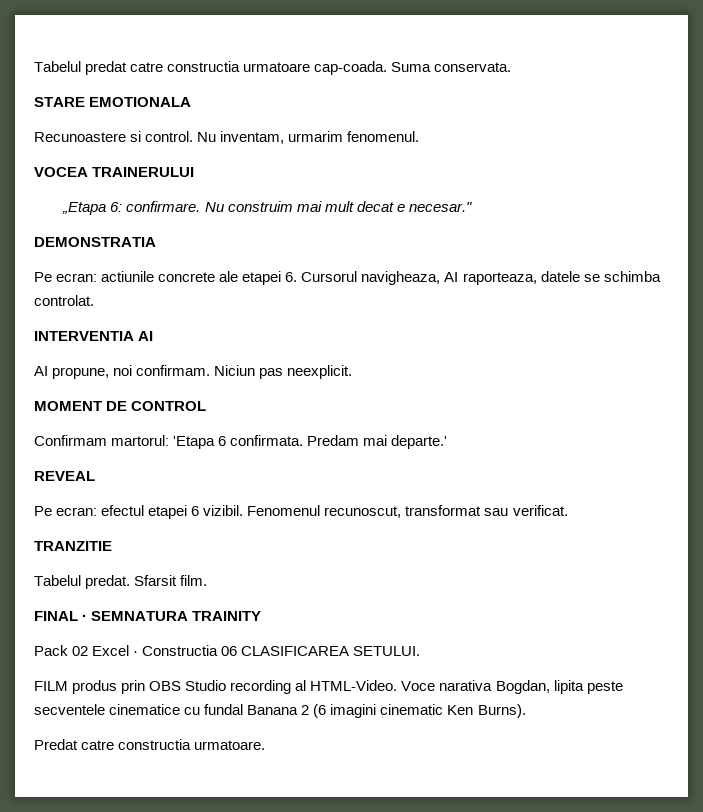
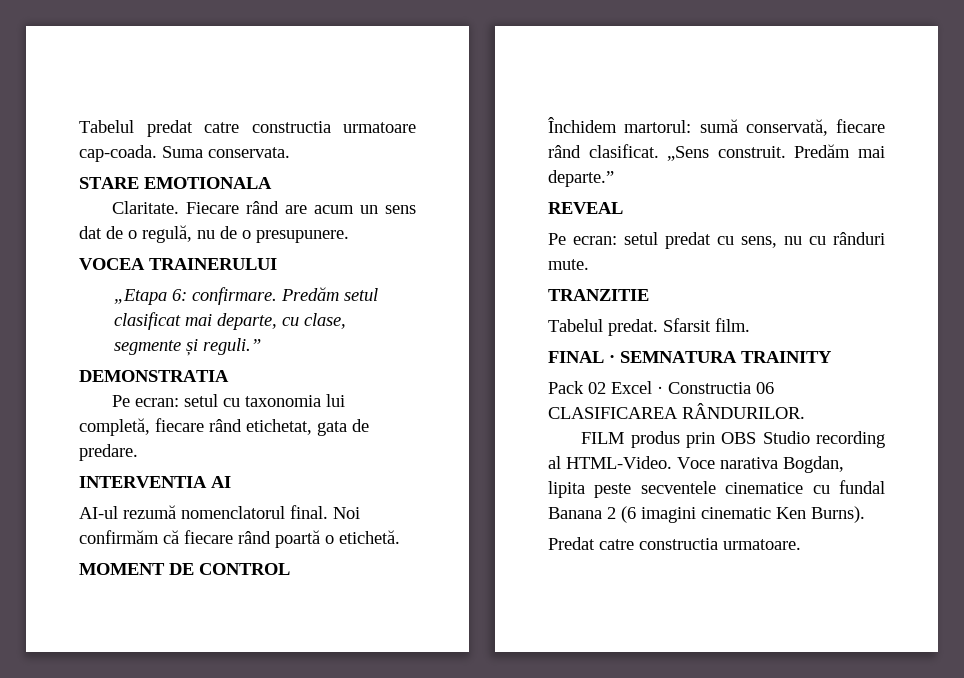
- Recunoastere si control. Nu inventam, urmarim fenomenul.
+ Claritate. Fiecare rând are acum un sens dat de o regulă, nu de o presupunere.
- Nu construim mai mult decat e necesar."
+ Predăm setul clasificat mai departe, cu clase, segmente și reguli.”
  DEMONSTRATIA
- Pe ecran: actiunile concrete ale etapei 6. Cursorul navigheaza, AI raporteaza, datele se schimba controlat.
+ Pe ecran: setul cu taxonomia lui completă, fiecare rând etichetat, gata de predare.
  INTERVENTIA AI
- AI propune, noi confirmam. Niciun pas neexplicit.
+ AI-ul rezumă nomenclatorul final. Noi confirmăm că fiecare rând poartă o etichetă.
  MOMENT DE CONTROL
- Confirmam martorul: 'Etapa 6 confirmata. Predam mai departe.'
+ Închidem martorul: sumă conservată, fiecare rând clasificat. „Sens construit. Predăm mai departe.”
  REVEAL
- Pe ecran: efectul etapei 6 vizibil. Fenomenul recunoscut, transformat sau verificat.
+ Pe ecran: setul predat cu sens, nu cu rânduri mute.
- Pack 02 Excel · Constructia 06 CLASIFICAREA SETULUI.
+ Pack 02 Excel · Constructia 06 CLASIFICAREA RÂNDURILOR.

